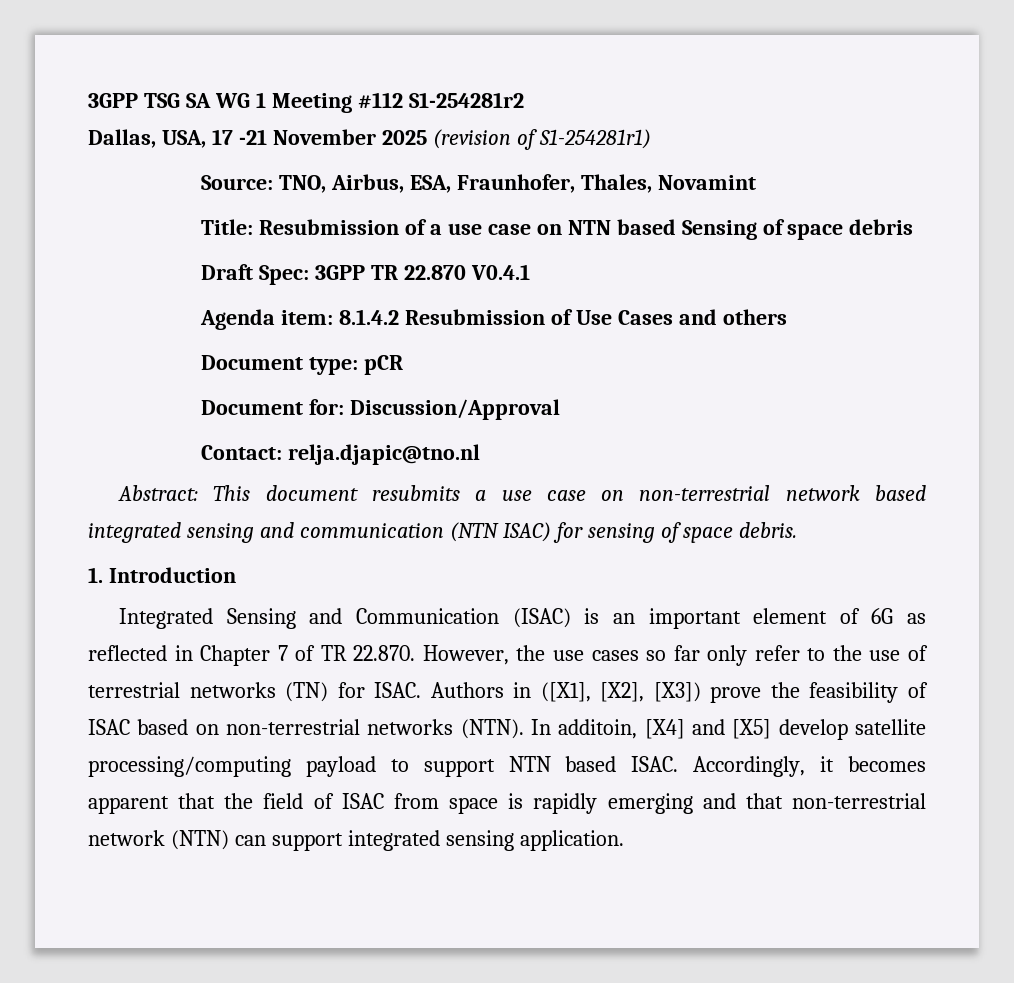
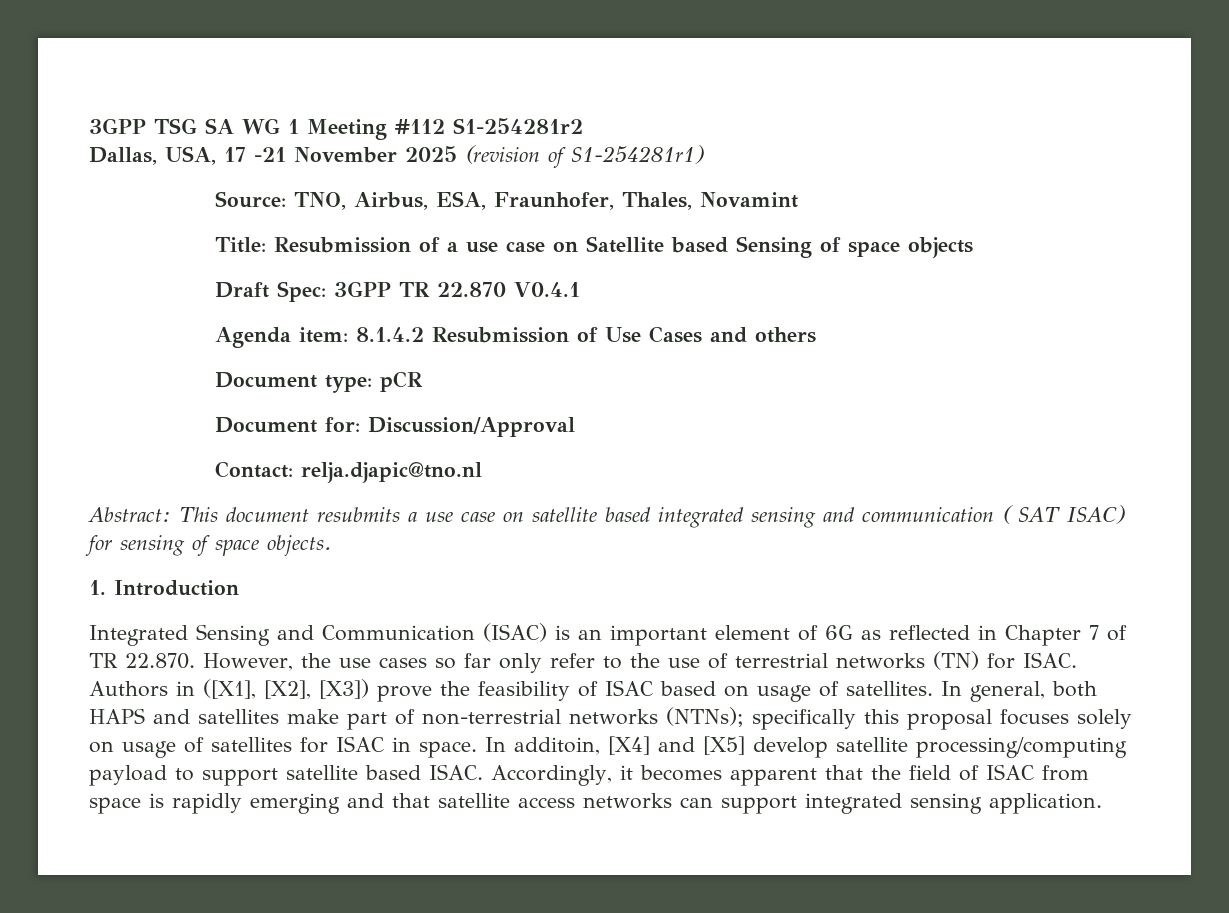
- Title: Resubmission of a use case on NTN based Sensing of space debris
+ Title: Resubmission of a use case on Satellite based Sensing of space objects
- Abstract: This document resubmits a use case on non-terrestrial network based integrated sensing and communication (NTN ISAC) for sensing of space debris.
+ Abstract: This document resubmits a use case on satellite based integrated sensing and communication ( SAT ISAC) for sensing of space objects.
- Authors in ([X1], [X2], [X3]) prove the feasibility of ISAC based on non-terrestrial networks (NTN).
+ Authors in ([X1], [X2], [X3]) prove the feasibility of ISAC based on usage of satellites. In general, both HAPS and satellites make part of non-terrestrial networks (NTNs); specifically this proposal focuses solely on usage of satellites for ISAC in space.
- In additoin, [X4] and [X5] develop satellite processing/computing payload to support NTN based ISAC.
+ In additoin, [X4] and [X5] develop satellite processing/computing payload to support satellite based ISAC.
- Accordingly, it becomes apparent that the field of ISAC from space is rapidly emerging and that non-terrestrial network (NTN) can support integrated sensing application.
+ Accordingly, it becomes apparent that the field of ISAC from space is rapidly emerging and that satellite access networks can support integrated sensing application.

